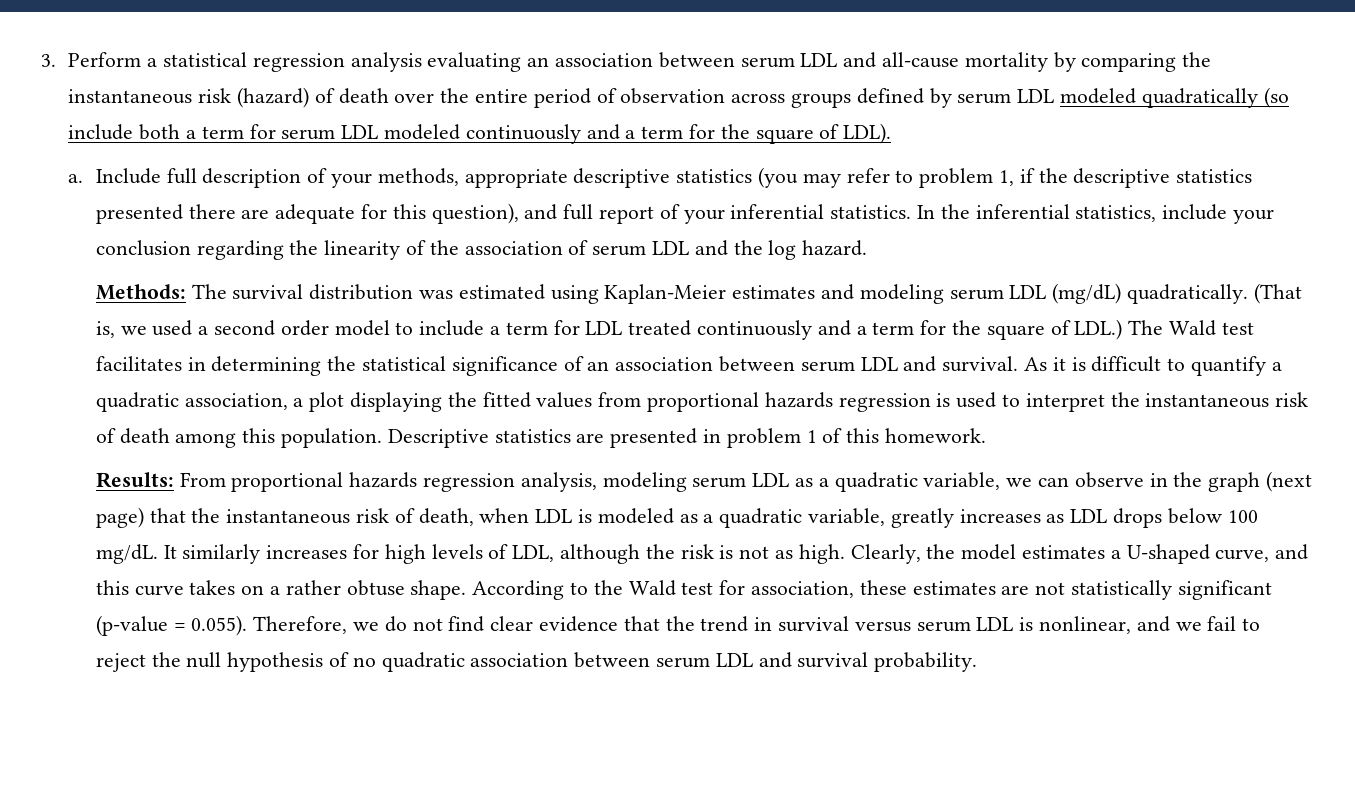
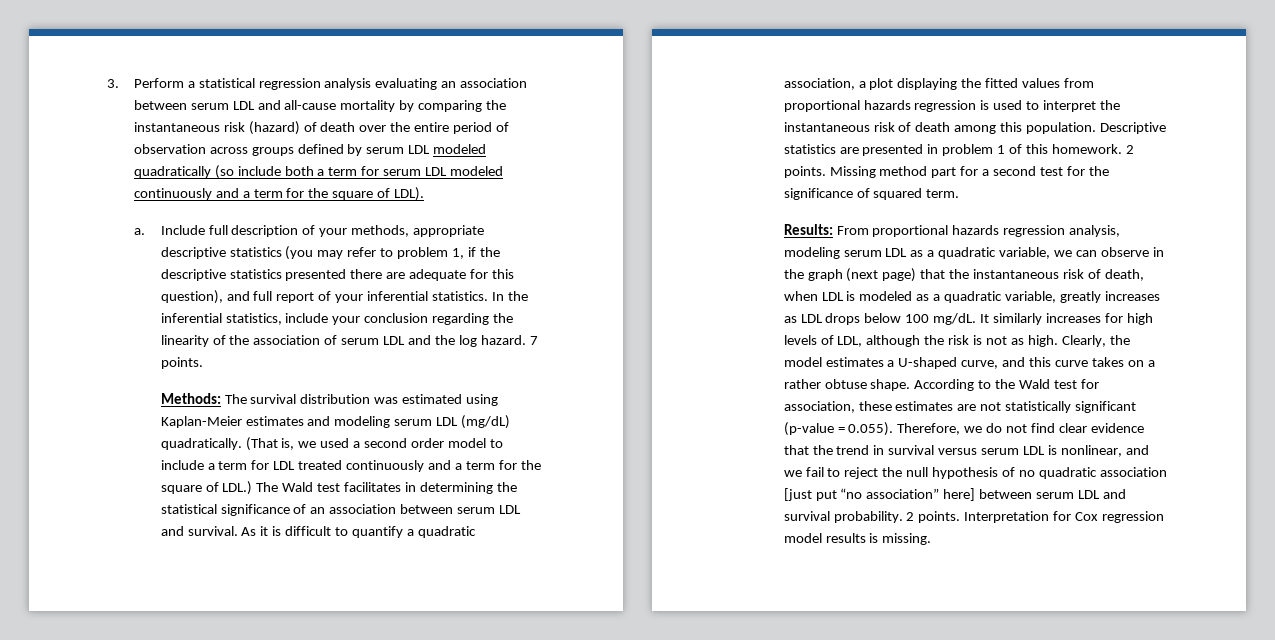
+ 7 points.
+ 2 points. Missing method part for a second test for the significance of squared term.
- According to the Wald test for association, these estimates are not statistically significant (p-value = 0.055). Therefore, we do not find clear evidence that the trend in survival versus serum LDL is nonlinear, and we fail to reject the null hypothesis of no quadratic association between serum LDL and survival probability.
+ According to the Wald test for association, these estimates are not statistically significant (p-value = 0.055). Therefore, we do not find clear evidence that the trend in survival versus serum LDL is nonlinear, and we fail to reject the null hypothesis of no quadratic association [just put “no association” here] between serum LDL and survival probability.
+ 2 points. Interpretation for Cox regression model results is missing.

